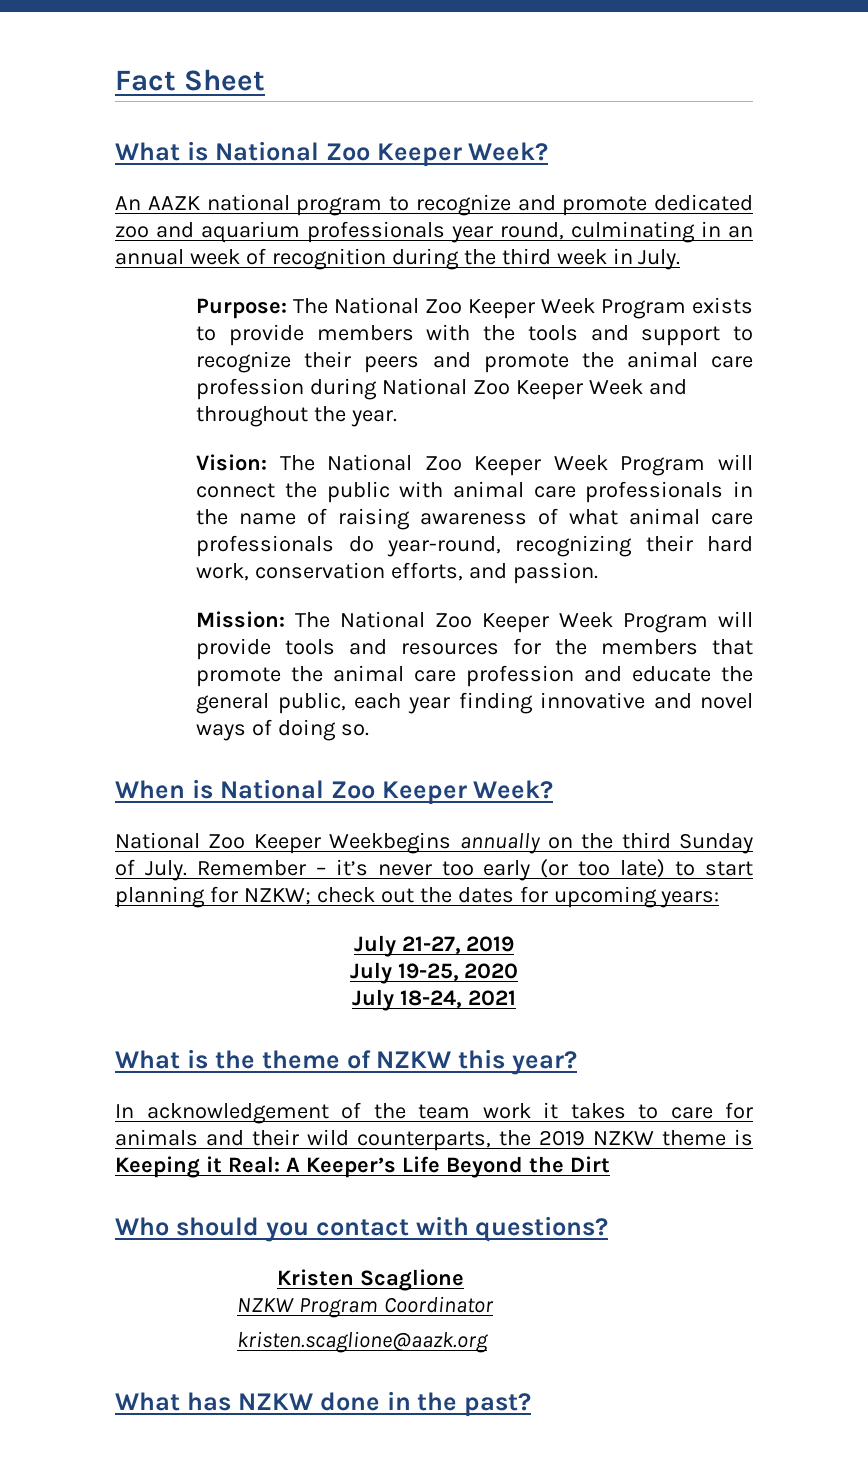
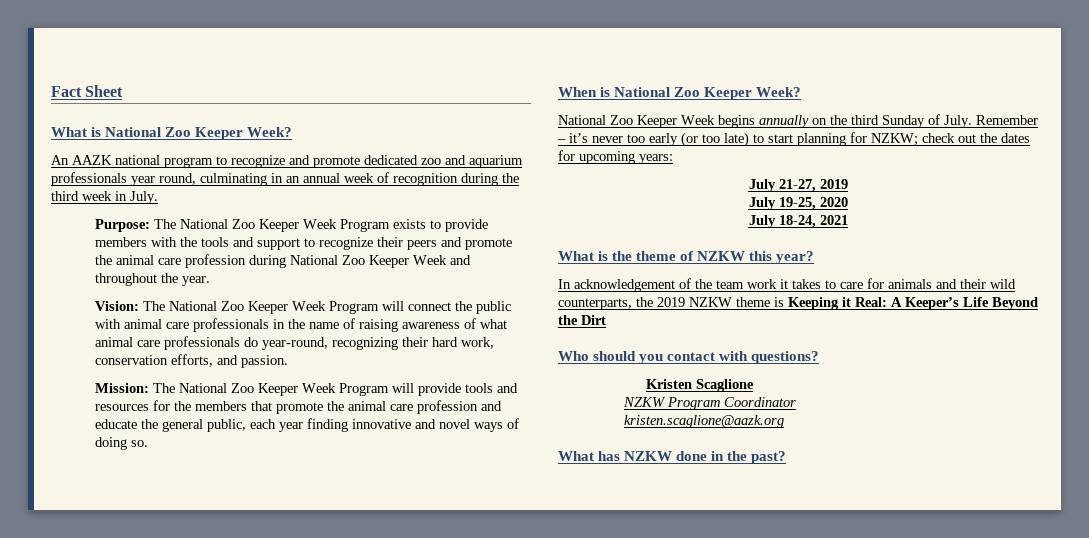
- National Zoo Keeper Weekbegins annually on the third Sunday of July.
+ National Zoo Keeper Week begins annually on the third Sunday of July.

